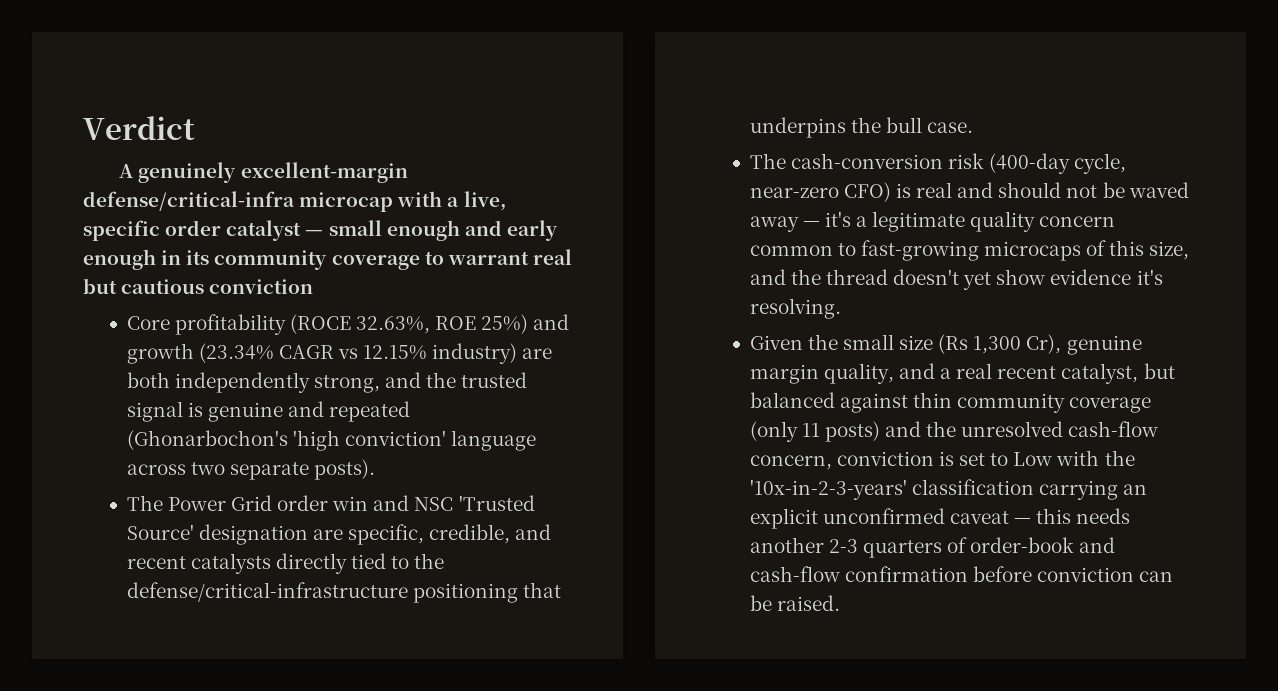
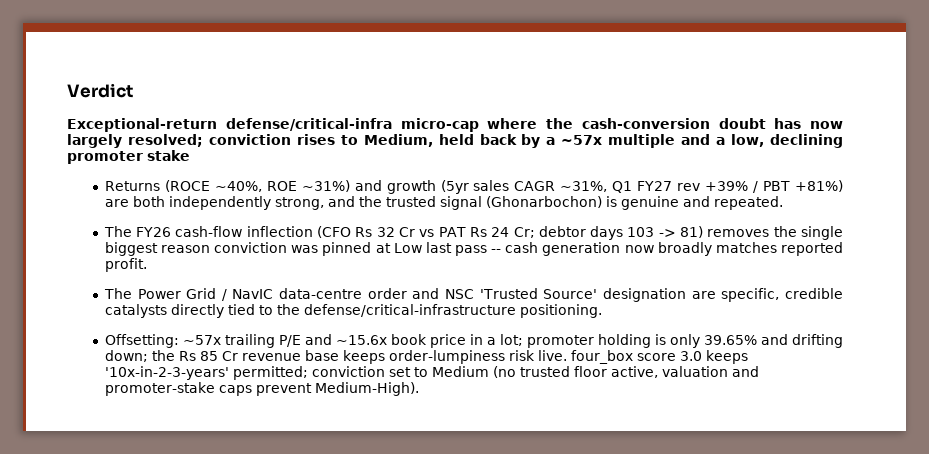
- A genuinely excellent-margin defense/critical-infra microcap with a live, specific order catalyst — small enough and early enough in its community coverage to warrant real but cautious conviction
- Core profitability (ROCE 32.63%, ROE 25%) and growth (23.34% CAGR vs 12.15% industry) are both independently strong, and the trusted signal is genuine and repeated (Ghonarbochon's 'high conviction' language across two separate posts).
+ Exceptional-return defense/critical-infra micro-cap where the cash-conversion doubt has now largely resolved; conviction rises to Medium, held back by a ~57x multiple and a low, declining promoter stake
+ Returns (ROCE ~40%, ROE ~31%) and growth (5yr sales CAGR ~31%, Q1 FY27 rev +39% / PBT +81%) are both independently strong, and the trusted signal (Ghonarbochon) is genuine and repeated.
+ The FY26 cash-flow inflection (CFO Rs 32 Cr vs PAT Rs 24 Cr; debtor days 103 -> 81) removes the single biggest reason conviction was pinned at Low last pass -- cash generation now broadly matches reported profit.
- The Power Grid order win and NSC 'Trusted Source' designation are specific, credible, and recent catalysts directly tied to the defense/critical-infrastructure positioning that underpins the bull case.
- The cash-conversion risk (400-day cycle, near-zero CFO) is real and should not be waved away — it's a legitimate quality concern common to fast-growing microcaps of this size, and the thread doesn't yet show evidence it's resolving.
- Given the small size (Rs 1,300 Cr), genuine margin quality, and a real recent catalyst, but balanced against thin community coverage (only 11 posts) and the unresolved cash-flow concern, conviction is set to Low with the '10x-in-2-3-years' classification carrying an explicit unconfirmed caveat — this needs another 2-3 quarters of order-book and cash-flow confirmation before conviction can be raised.
+ The Power Grid / NavIC data-centre order and NSC 'Trusted Source' designation are specific, credible catalysts directly tied to the defense/critical-infrastructure positioning.
+ Offsetting: ~57x trailing P/E and ~15.6x book price in a lot; promoter holding is only 39.65% and drifting down; the Rs 85 Cr revenue base keeps order-lumpiness risk live. four_box score 3.0 keeps '10x-in-2-3-years' permitted; conviction set to Medium (no trusted floor active, valuation and promoter-stake caps prevent Medium-High).

